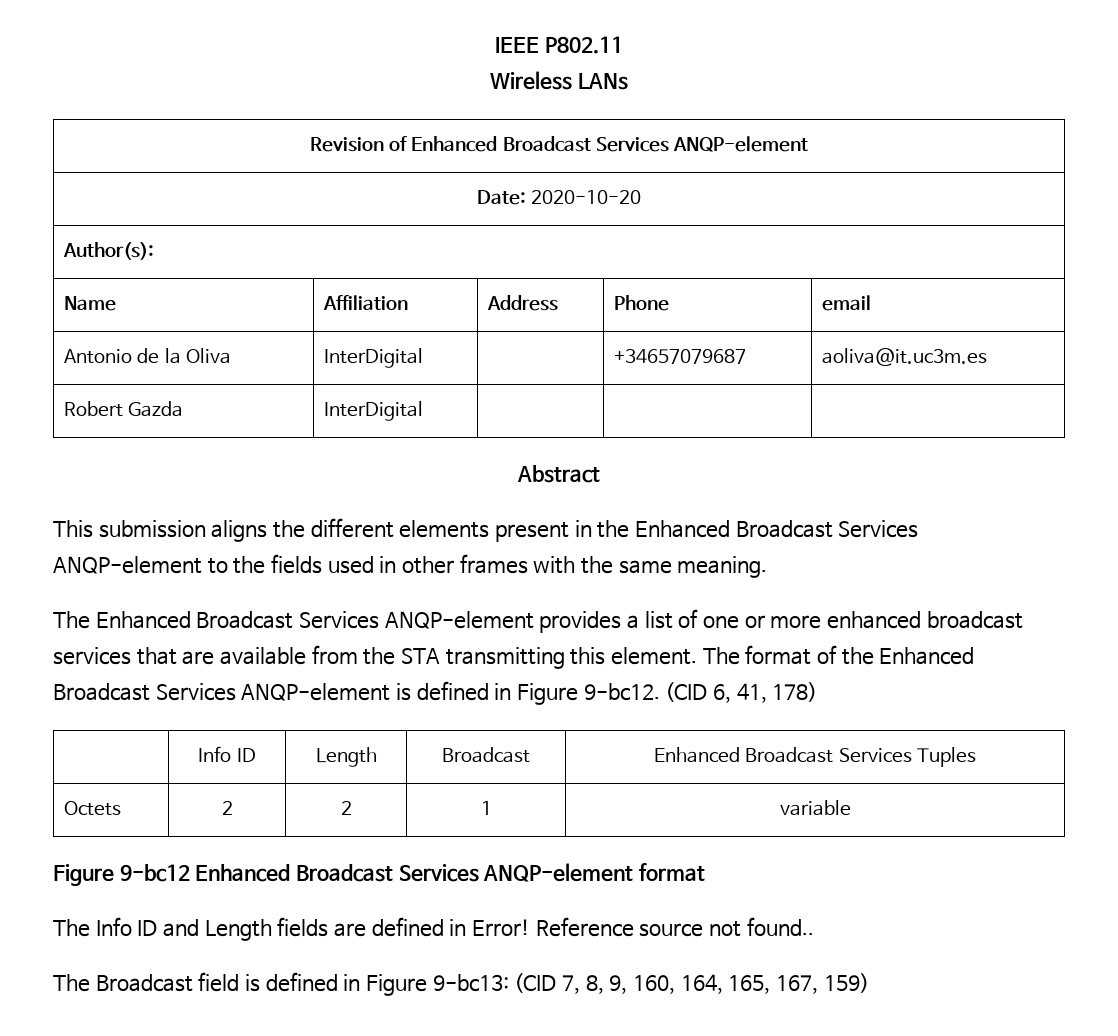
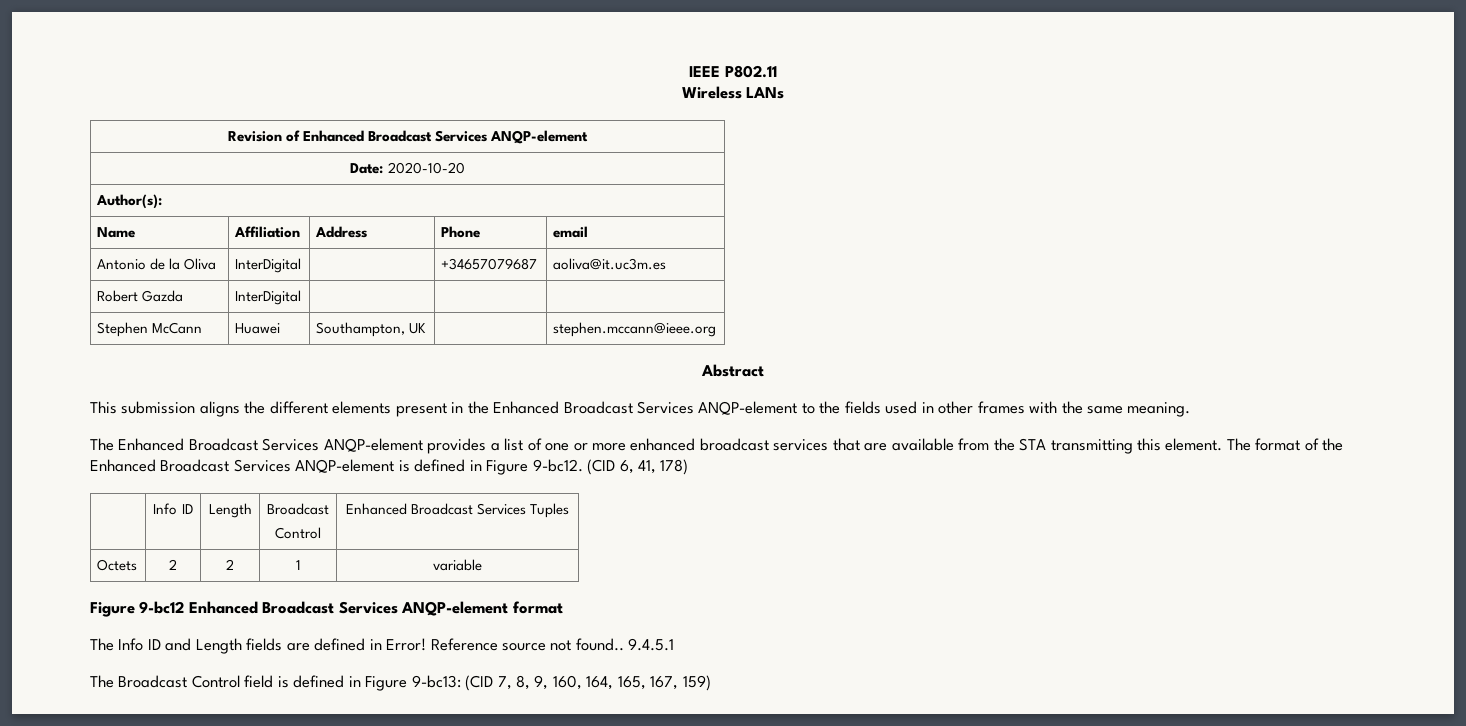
+ Stephen McCann | Huawei | Southampton, UK | | stephen.mccann@ieee.org
- | Info ID | Length | Broadcast | Enhanced Broadcast Services Tuples
+ | Info ID | Length | Broadcast
+ Control | Enhanced Broadcast Services Tuples
+ 9.4.5.1
- The Broadcast field is defined in Figure 9-bc13: (CID 7, 8, 9, 160, 164, 165, 167, 159)
+ The Broadcast Control field is defined in Figure 9-bc13: (CID 7, 8, 9, 160, 164, 165, 167, 159)

